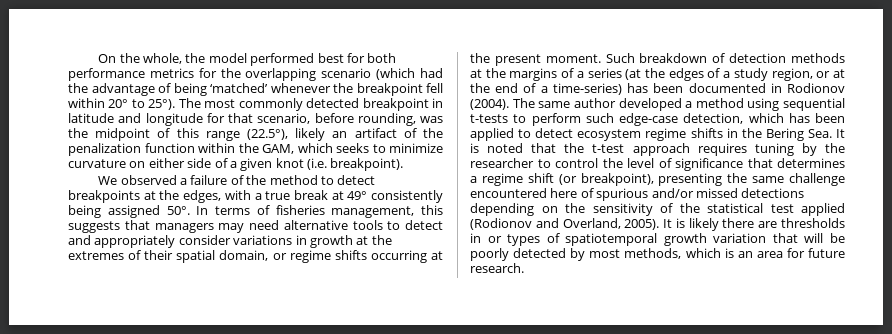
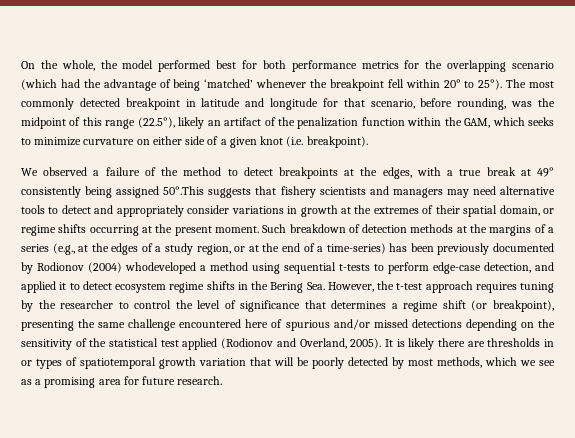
- We observed a failure of the method to detect breakpoints at the edges, with a true break at 49° consistently being assigned 50°. In terms of fisheries management, this suggests that managers may need alternative tools to detect and appropriately consider variations in growth at the extremes of their spatial domain, or regime shifts occurring at the present moment.
+ We observed a failure of the method to detect breakpoints at the edges, with a true break at 49° consistently being assigned 50°.This suggests that fishery scientists and managers may need alternative tools to detect and appropriately consider variations in growth at the extremes of their spatial domain, or regime shifts occurring at the present moment.
- Such breakdown of detection methods at the margins of a series (at the edges of a study region, or at the end of a time-series) has been documented in Rodionov (2004). The same author developed a method using sequential t-tests to perform such edge-case detection, which has been applied to detect ecosystem regime shifts in the Bering Sea. It is noted that the t-test approach requires tuning by the researcher to control the level of significance that determines a regime shift (or breakpoint), presenting the same challenge encountered here of spurious and/or missed detections depending on the sensitivity of the statistical test applied (Rodionov and Overland, 2005).
+ Such breakdown of detection methods at the margins of a series (e.g., at the edges of a study region, or at the end of a time-series) has been previously documented by Rodionov (2004) whodeveloped a method using sequential t-tests to perform edge-case detection, and applied it to detect ecosystem regime shifts in the Bering Sea. However, the t-test approach requires tuning by the researcher to control the level of significance that determines a regime shift (or breakpoint), presenting the same challenge encountered here of spurious and/or missed detections depending on the sensitivity of the statistical test applied (Rodionov and Overland, 2005).
- It is likely there are thresholds in or types of spatiotemporal growth variation that will be poorly detected by most methods, which is an area for future research.
+ It is likely there are thresholds in or types of spatiotemporal growth variation that will be poorly detected by most methods, which we see as a promising area for future research.

